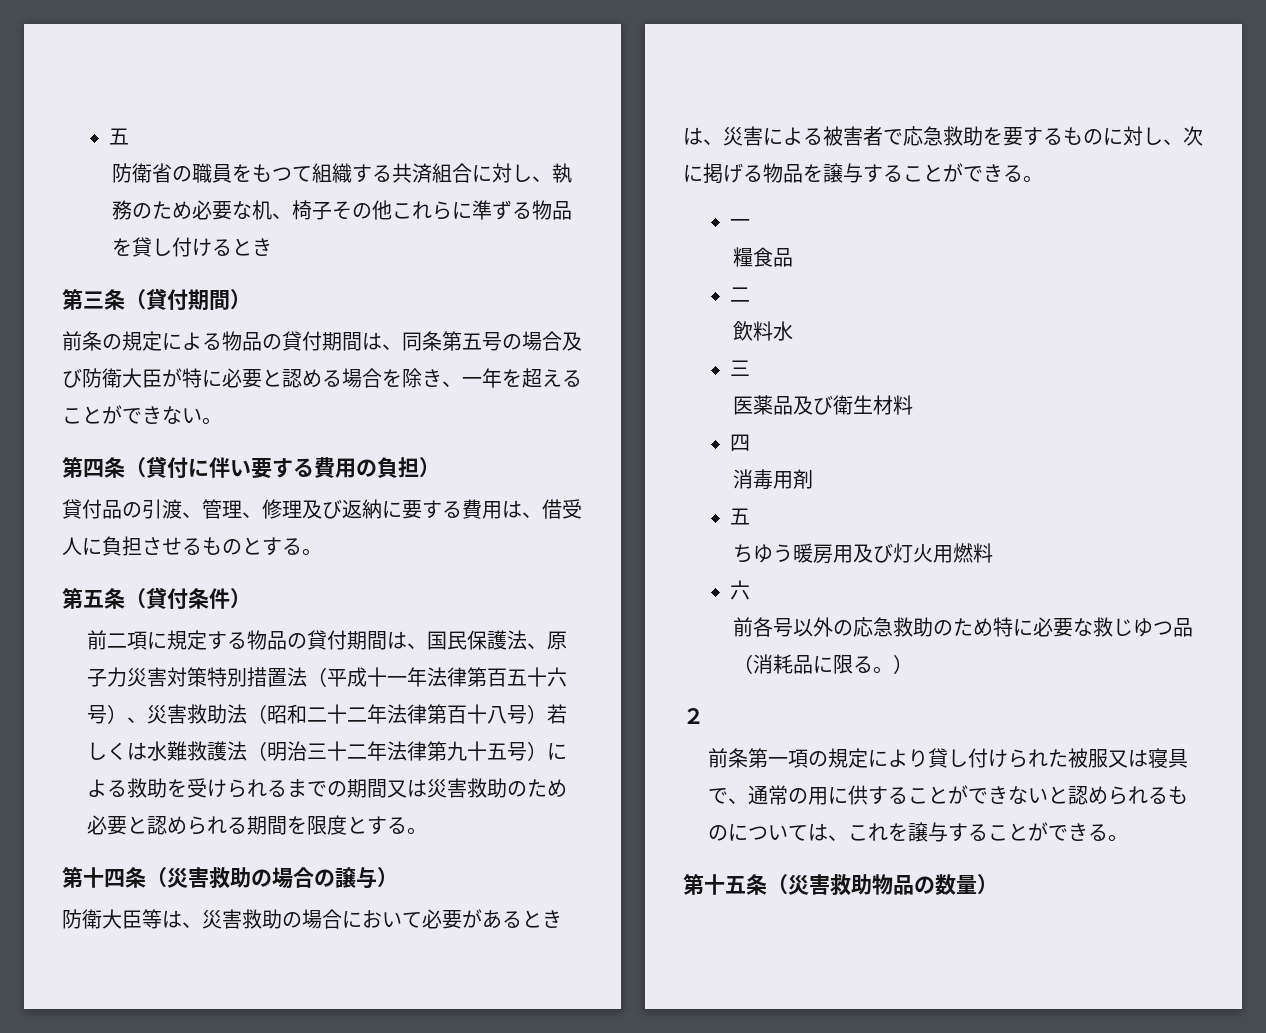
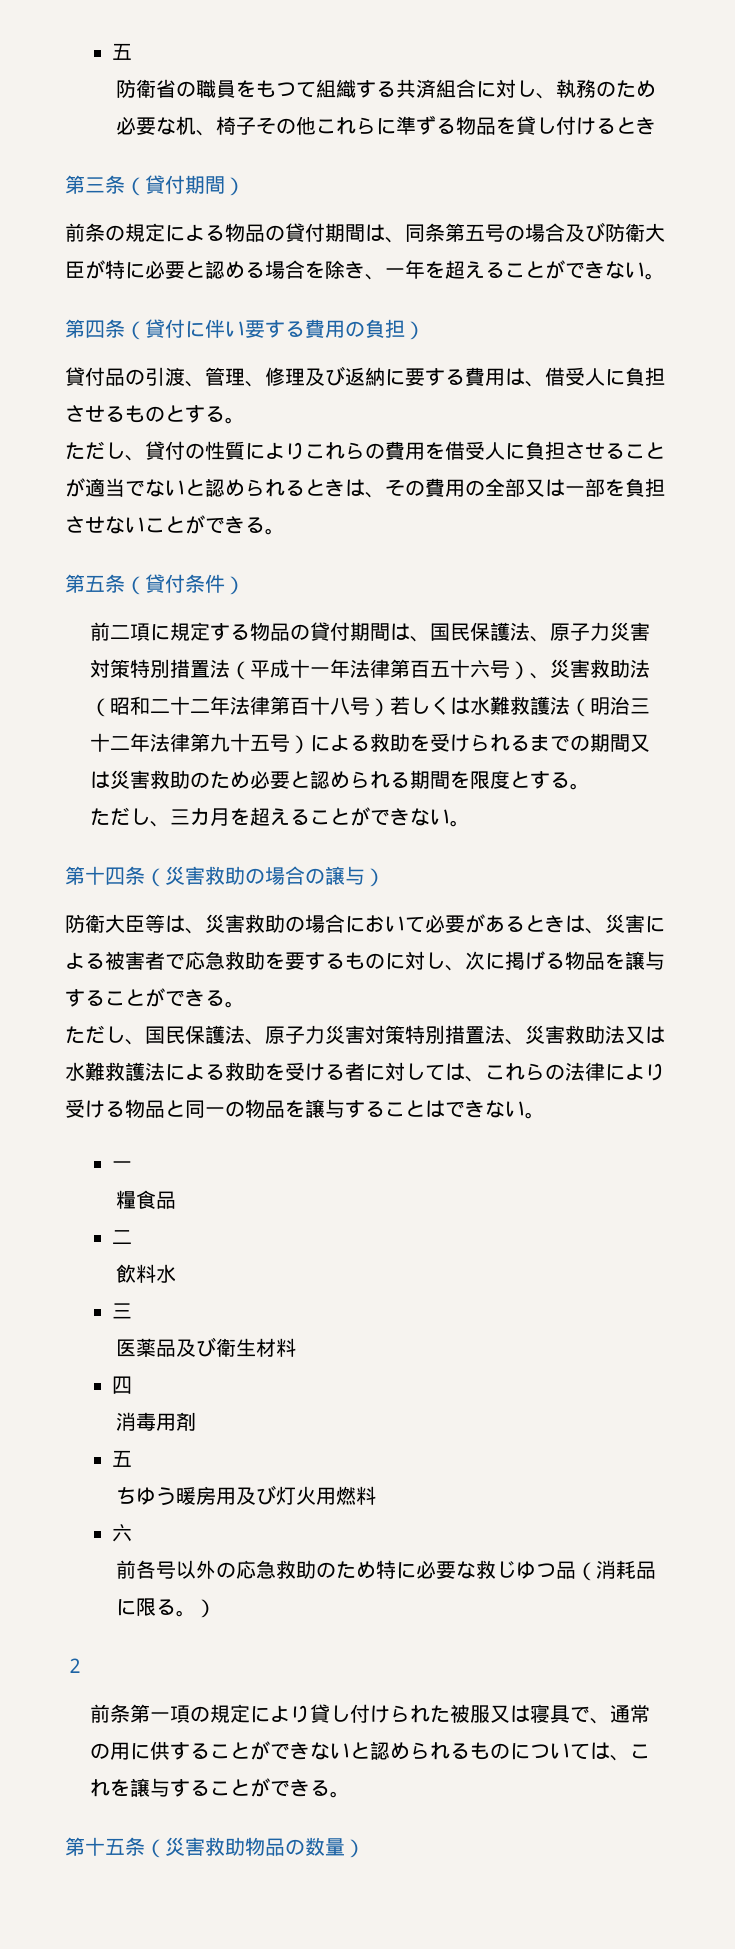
+ ただし、貸付の性質によりこれらの費用を借受人に負担させることが適当でないと認められるときは、その費用の全部又は一部を負担させないことができる。
+ ただし、三カ月を超えることができない。
+ ただし、国民保護法、原子力災害対策特別措置法、災害救助法又は水難救護法による救助を受ける者に対しては、これらの法律により受ける物品と同一の物品を譲与することはできない。

